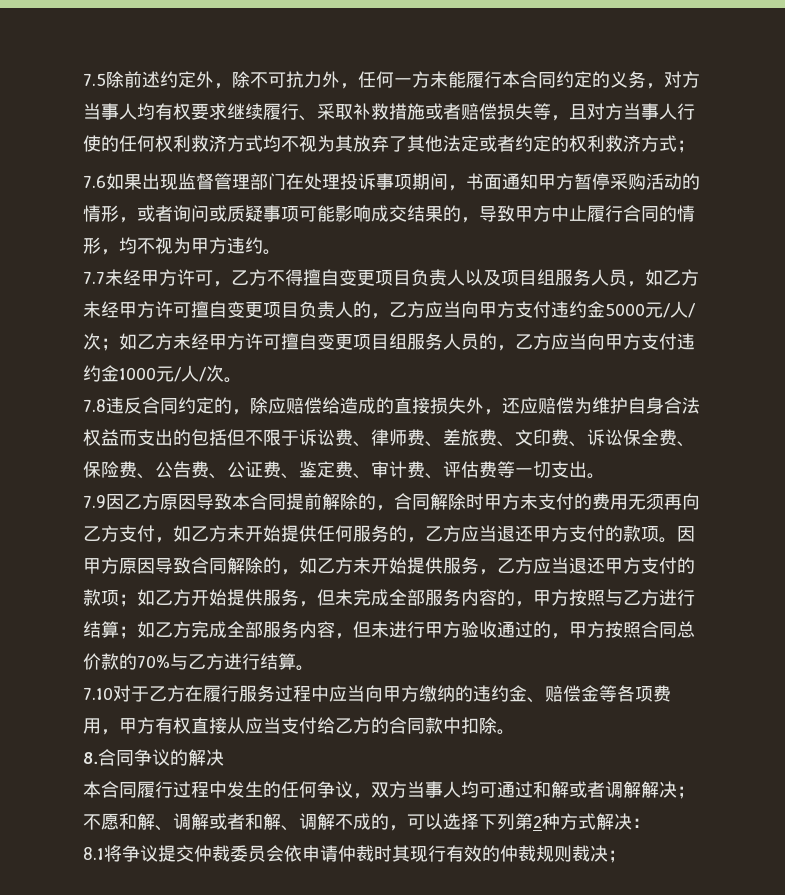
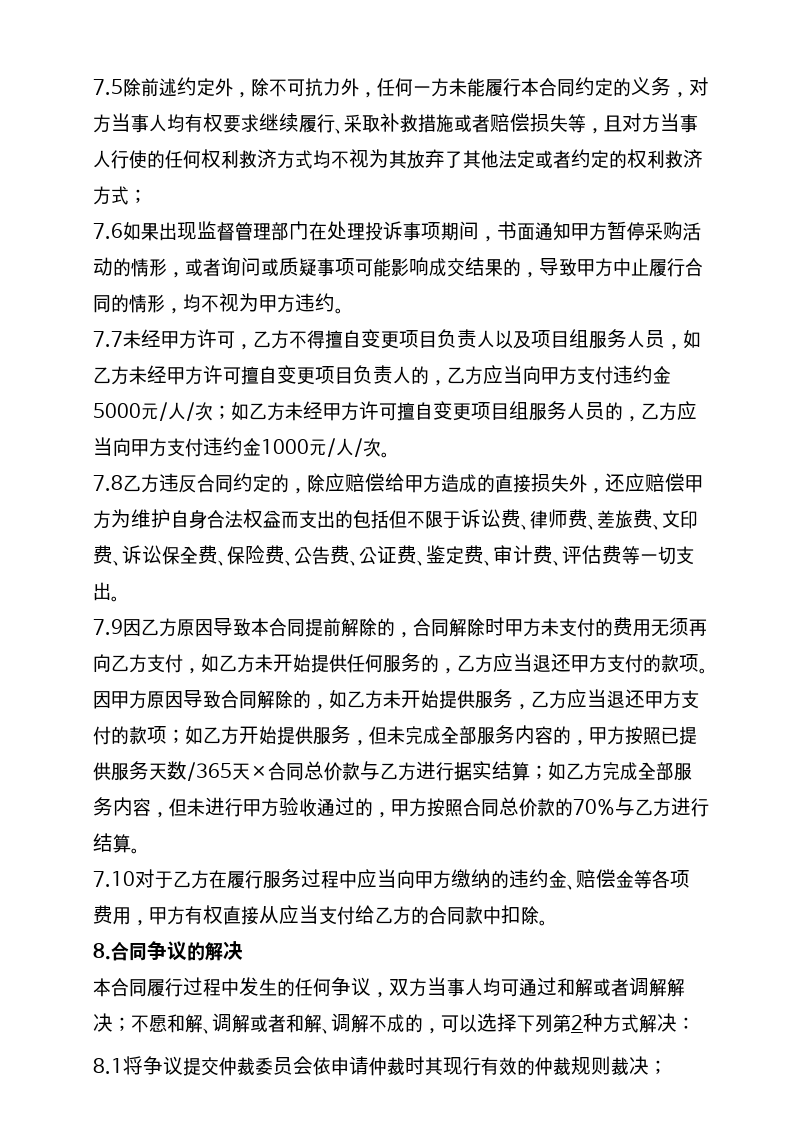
- 7.8违反合同约定的，除应赔偿给造成的直接损失外，还应赔偿为维护自身合法权益而支出的包括但不限于诉讼费、律师费、差旅费、文印费、诉讼保全费、保险费、公告费、公证费、鉴定费、审计费、评估费等一切支出。
+ 7.8乙方违反合同约定的，除应赔偿给甲方造成的直接损失外，还应赔偿甲方为维护自身合法权益而支出的包括但不限于诉讼费、律师费、差旅费、文印费、诉讼保全费、保险费、公告费、公证费、鉴定费、审计费、评估费等一切支出。
- 因甲方原因导致合同解除的，如乙方未开始提供服务，乙方应当退还甲方支付的款项；如乙方开始提供服务，但未完成全部服务内容的，甲方按照与乙方进行结算；如乙方完成全部服务内容，但未进行甲方验收通过的，甲方按照合同总价款的70%与乙方进行结算。
+ 因甲方原因导致合同解除的，如乙方未开始提供服务，乙方应当退还甲方支付的款项；如乙方开始提供服务，但未完成全部服务内容的，甲方按照已提供服务天数/365天×合同总价款与乙方进行据实结算；如乙方完成全部服务内容，但未进行甲方验收通过的，甲方按照合同总价款的70%与乙方进行结算。

